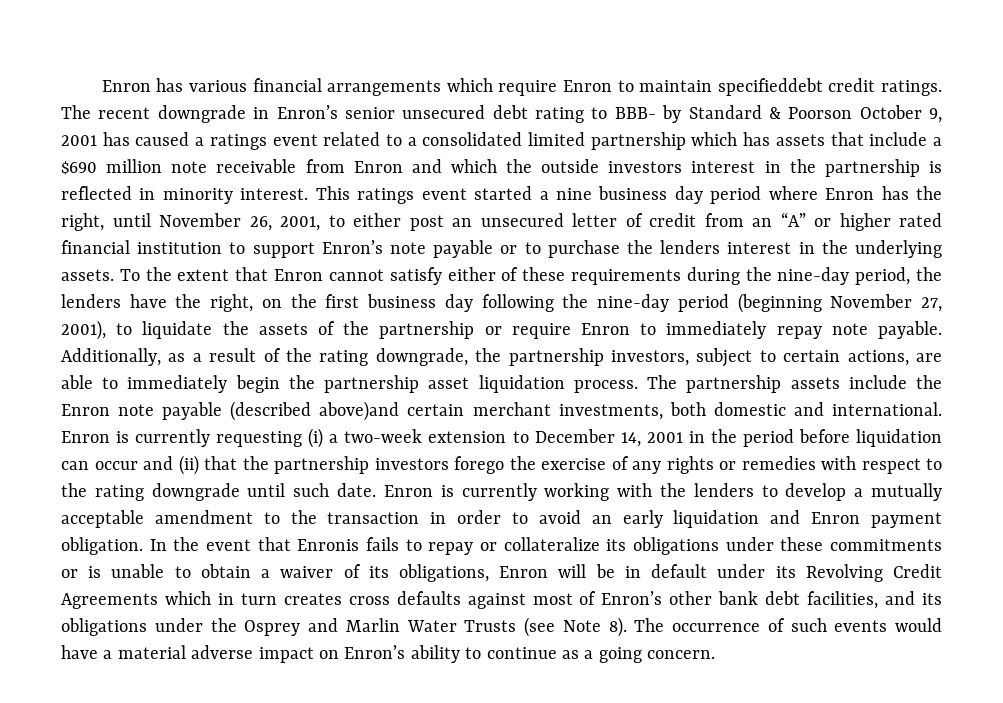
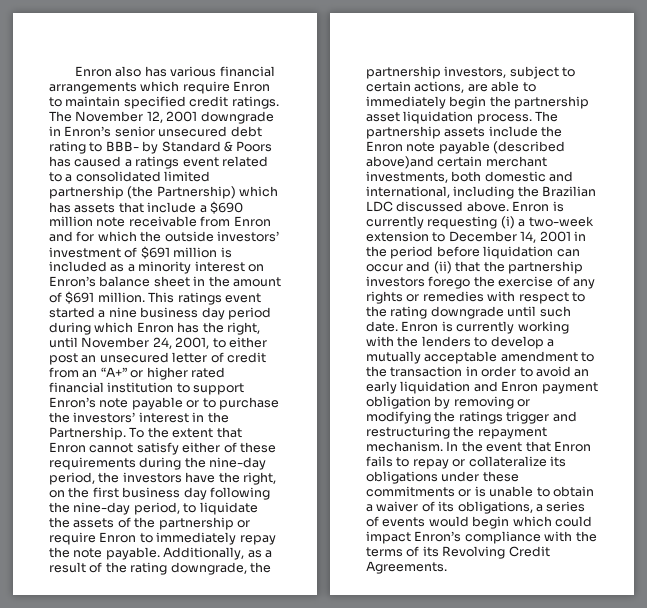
- Enron has various financial arrangements which require Enron to maintain specifieddebt credit ratings.
+ Enron also has various financial arrangements which require Enron to maintain specified credit ratings.
- The recent downgrade in Enron’s senior unsecured debt rating to BBB- by Standard & Poorson October 9, 2001 has caused a ratings event related to a consolidated limited partnership which has assets that include a $690 million note receivable from Enron and which the outside investors interest in the partnership is reflected in minority interest.
+ The November 12, 2001 downgrade in Enron’s senior unsecured debt rating to BBB- by Standard & Poors has caused a ratings event related to a consolidated limited partnership (the Partnership) which has assets that include a $690 million note receivable from Enron and for which the outside investors’ investment of $691 million is included as a minority interest on Enron’s balance sheet in the amount of $691 million.
- This ratings event started a nine business day period where Enron has the right, until November 26, 2001, to either post an unsecured letter of credit from an “A” or higher rated financial institution to support Enron’s note payable or to purchase the lenders interest in the underlying assets.
+ This ratings event started a nine business day period during which Enron has the right, until November 24, 2001, to either post an unsecured letter of credit from an “A+” or higher rated financial institution to support Enron’s note payable or to purchase the investors’ interest in the Partnership.
- To the extent that Enron cannot satisfy either of these requirements during the nine-day period, the lenders have the right, on the first business day following the nine-day period (beginning November 27, 2001), to liquidate the assets of the partnership or require Enron to immediately repay note payable.
+ To the extent that Enron cannot satisfy either of these requirements during the nine-day period, the investors have the right, on the first business day following the nine-day period, to liquidate the assets of the partnership or require Enron to immediately repay the note payable.
- The partnership assets include the Enron note payable (described above)and certain merchant investments, both domestic and international.
+ The partnership assets include the Enron note payable (described above)and certain merchant investments, both domestic and international, including the Brazilian LDC discussed above.
- Enron is currently working with the lenders to develop a mutually acceptable amendment to the transaction in order to avoid an early liquidation and Enron payment obligation.
+ Enron is currently working with the lenders to develop a mutually acceptable amendment to the transaction in order to avoid an early liquidation and Enron payment obligation by removing or modifying the ratings trigger and restructuring the repayment mechanism.
- In the event that Enronis fails to repay or collateralize its obligations under these commitments or is unable to obtain a waiver of its obligations, Enron will be in default under its Revolving Credit Agreements which in turn creates cross defaults against most of Enron’s other bank debt facilities, and its obligations under the Osprey and Marlin Water Trusts (see Note 8). The occurrence of such events would have a material adverse impact on Enron’s ability to continue as a going concern.
+ In the event that Enron fails to repay or collateralize its obligations under these commitments or is unable to obtain a waiver of its obligations, a series of events would begin which could impact Enron’s compliance with the terms of its Revolving Credit Agreements.

